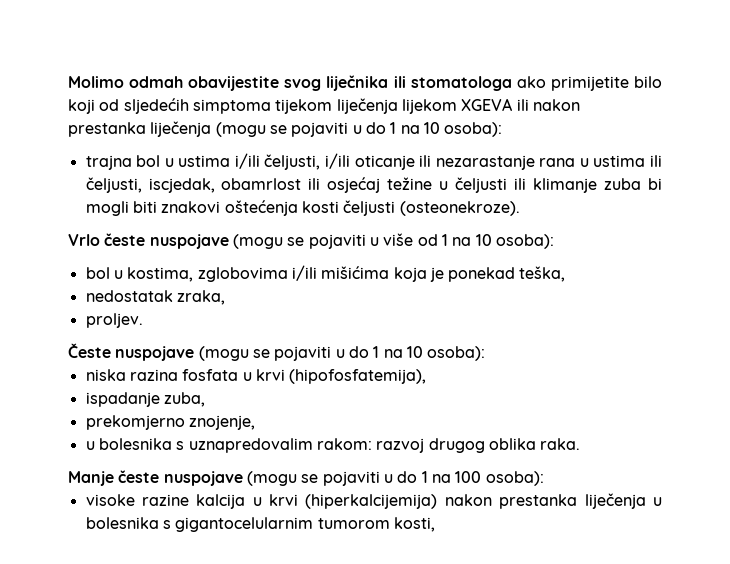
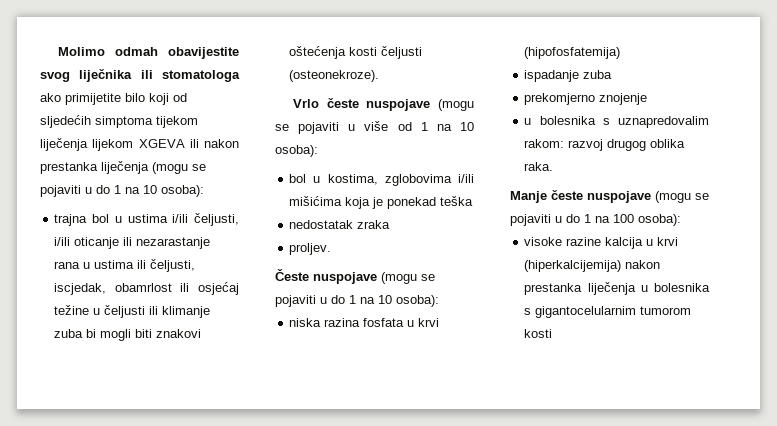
- bol u kostima, zglobovima i/ili mišićima koja je ponekad teška,
+ bol u kostima, zglobovima i/ili mišićima koja je ponekad teška
- nedostatak zraka,
+ nedostatak zraka
- niska razina fosfata u krvi (hipofosfatemija),
+ niska razina fosfata u krvi (hipofosfatemija)
- ispadanje zuba,
+ ispadanje zuba
- prekomjerno znojenje,
+ prekomjerno znojenje
- visoke razine kalcija u krvi (hiperkalcijemija) nakon prestanka liječenja u bolesnika s gigantocelularnim tumorom kosti,
+ visoke razine kalcija u krvi (hiperkalcijemija) nakon prestanka liječenja u bolesnika s gigantocelularnim tumorom kosti

